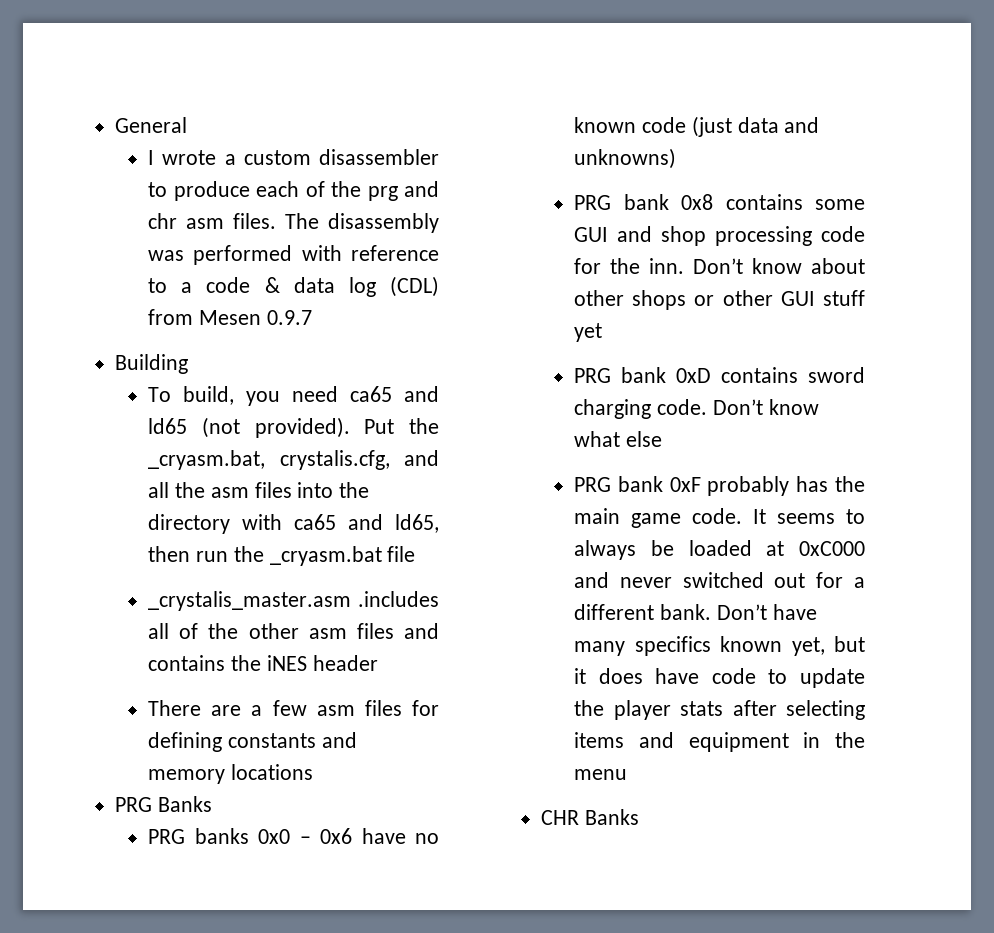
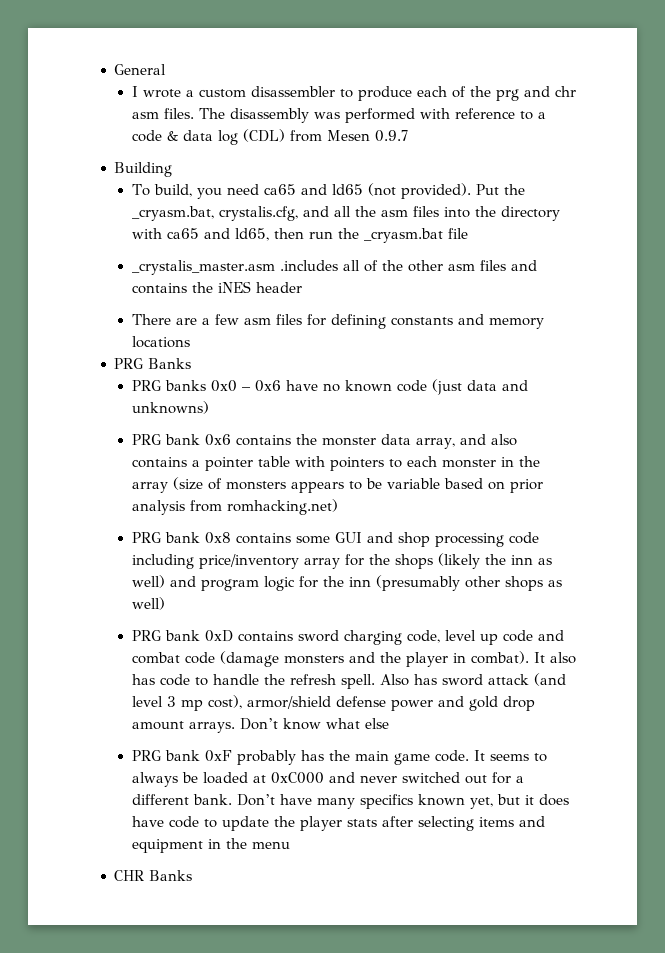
+ PRG bank 0x6 contains the monster data array, and also contains a pointer table with pointers to each monster in the array (size of monsters appears to be variable based on prior analysis from romhacking.net)
- PRG bank 0x8 contains some GUI and shop processing code for the inn. Don’t know about other shops or other GUI stuff yet
+ PRG bank 0x8 contains some GUI and shop processing code including price/inventory array for the shops (likely the inn as well) and program logic for the inn (presumably other shops as well)
- PRG bank 0xD contains sword charging code.
+ PRG bank 0xD contains sword charging code, level up code and combat code (damage monsters and the player in combat). It also has code to handle the refresh spell. Also has sword attack (and level 3 mp cost), armor/shield defense power and gold drop amount arrays.

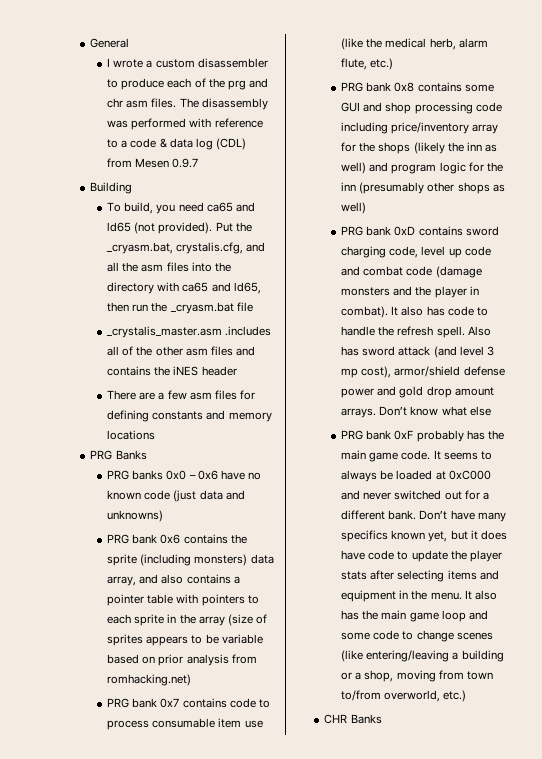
- PRG bank 0x6 contains the monster data array, and also contains a pointer table with pointers to each monster in the array (size of monsters appears to be variable based on prior analysis from romhacking.net)
+ PRG bank 0x6 contains the sprite (including monsters) data array, and also contains a pointer table with pointers to each sprite in the array (size of sprites appears to be variable based on prior analysis from romhacking.net)
+ PRG bank 0x7 contains code to process consumable item use (like the medical herb, alarm flute, etc.)
- Don’t have many specifics known yet, but it does have code to update the player stats after selecting items and equipment in the menu
+ Don’t have many specifics known yet, but it does have code to update the player stats after selecting items and equipment in the menu. It also has the main game loop and some code to change scenes (like entering/leaving a building or a shop, moving from town to/from overworld, etc.)

